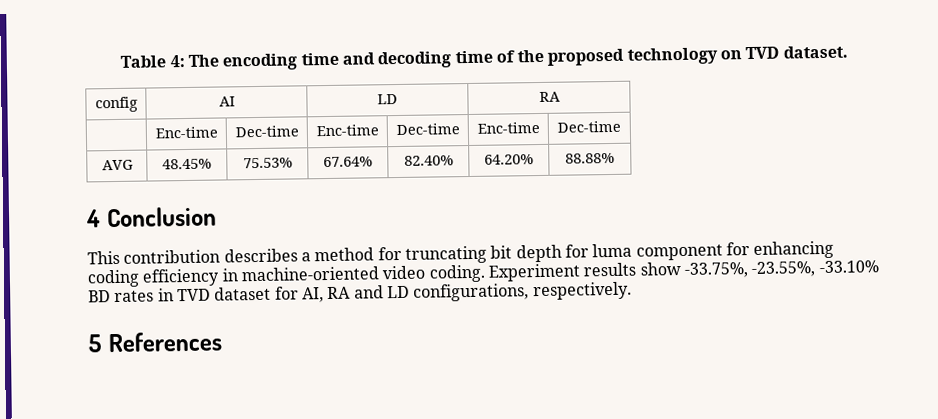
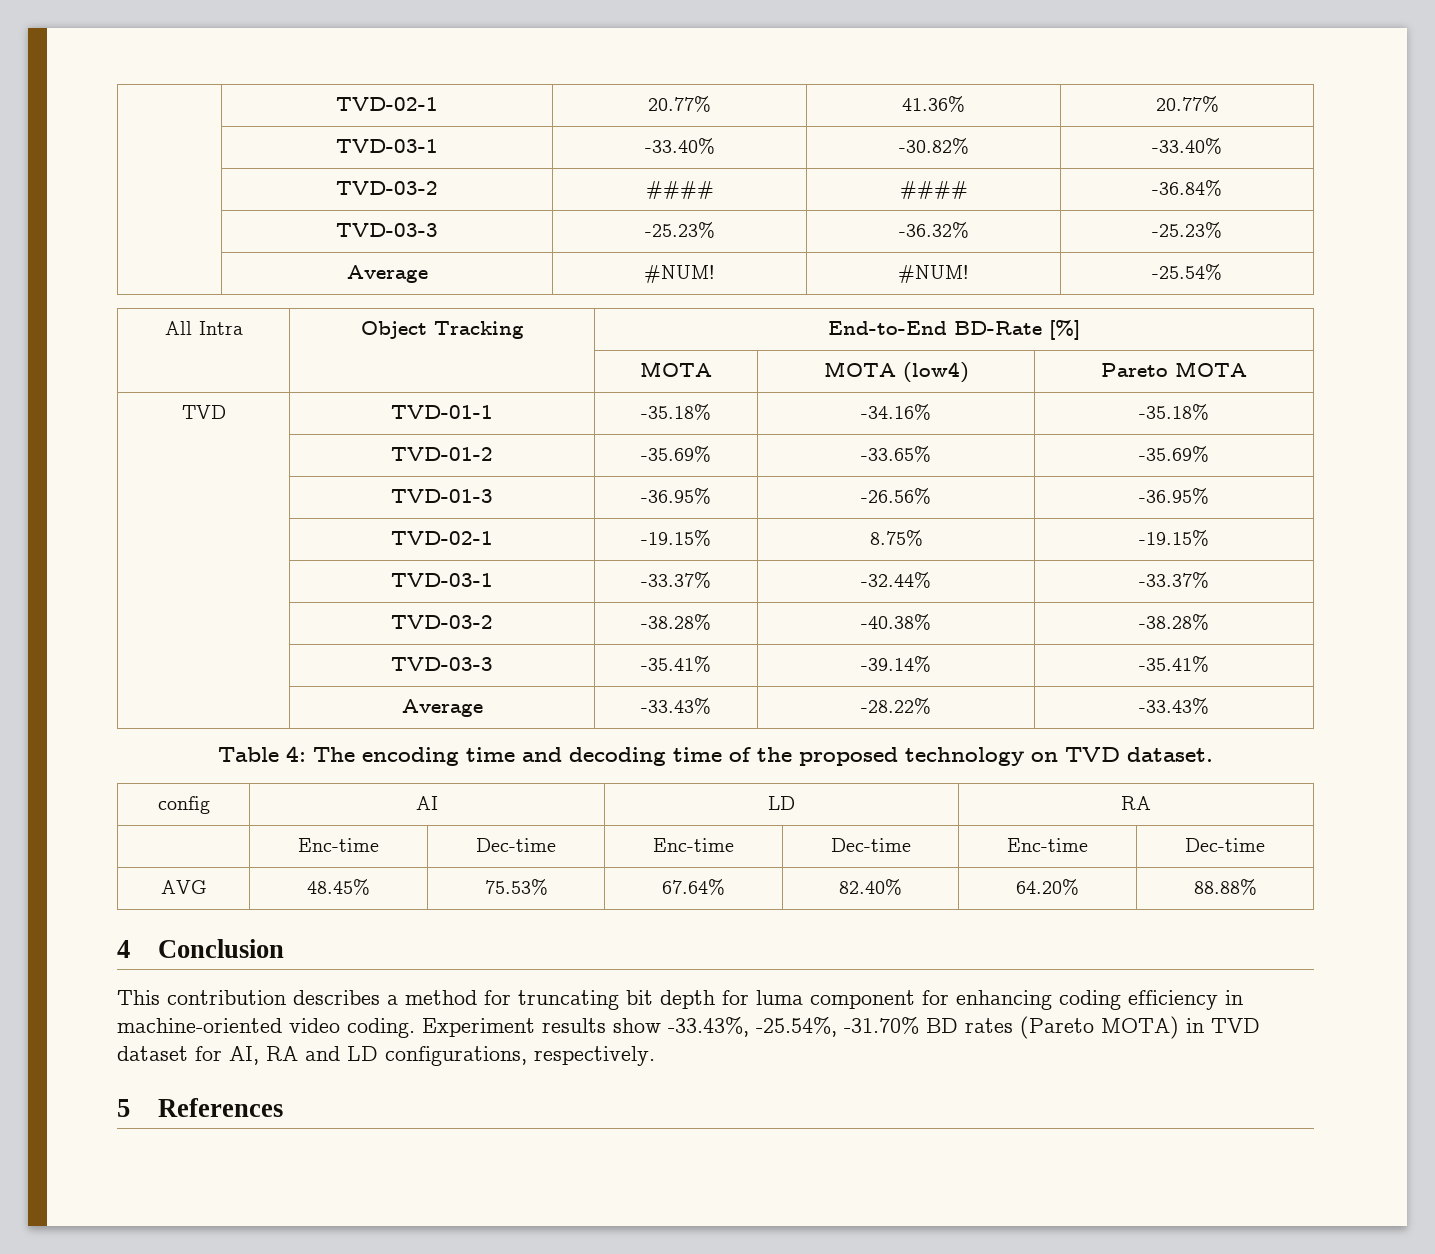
+ | TVD-02-1 | 20.77% | 41.36% | 20.77%
+ | TVD-03-1 | -33.40% | -30.82% | -33.40%
+ | TVD-03-2 | #### | #### | -36.84%
+ | TVD-03-3 | -25.23% | -36.32% | -25.23%
+ | Average | #NUM! | #NUM! | -25.54%
+ All Intra | Object Tracking | End-to-End BD-Rate [%]
+ | | MOTA | MOTA (low4) | Pareto MOTA
+ TVD | TVD-01-1 | -35.18% | -34.16% | -35.18%
+ | TVD-01-2 | -35.69% | -33.65% | -35.69%
+ | TVD-01-3 | -36.95% | -26.56% | -36.95%
+ | TVD-02-1 | -19.15% | 8.75% | -19.15%
+ | TVD-03-1 | -33.37% | -32.44% | -33.37%
+ | TVD-03-2 | -38.28% | -40.38% | -38.28%
+ | TVD-03-3 | -35.41% | -39.14% | -35.41%
+ | Average | -33.43% | -28.22% | -33.43%
- Experiment results show -33.75%, -23.55%, -33.10% BD rates in TVD dataset for AI, RA and LD configurations, respectively.
+ Experiment results show -33.43%, -25.54%, -31.70% BD rates (Pareto MOTA) in TVD dataset for AI, RA and LD configurations, respectively.

